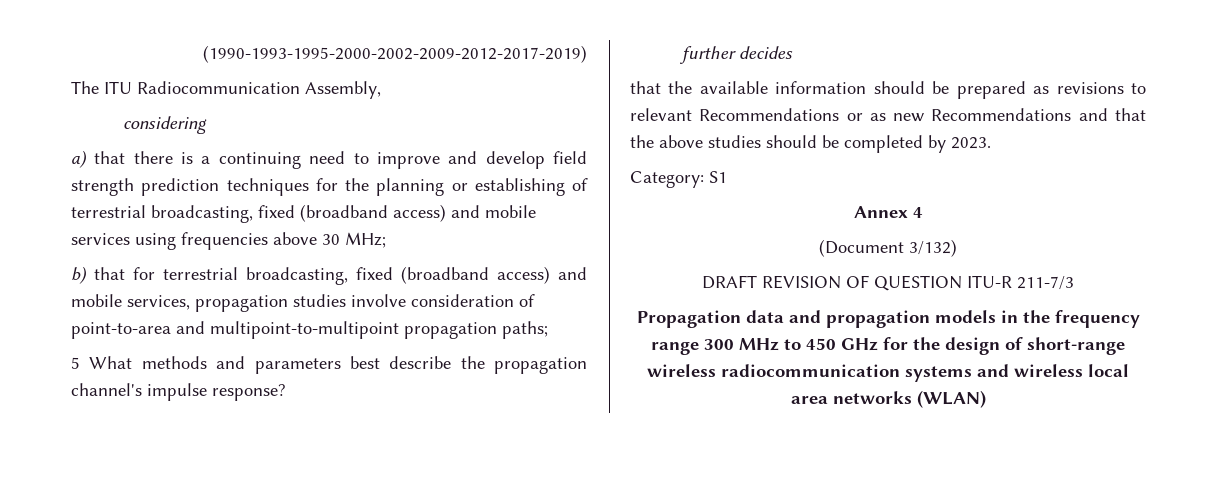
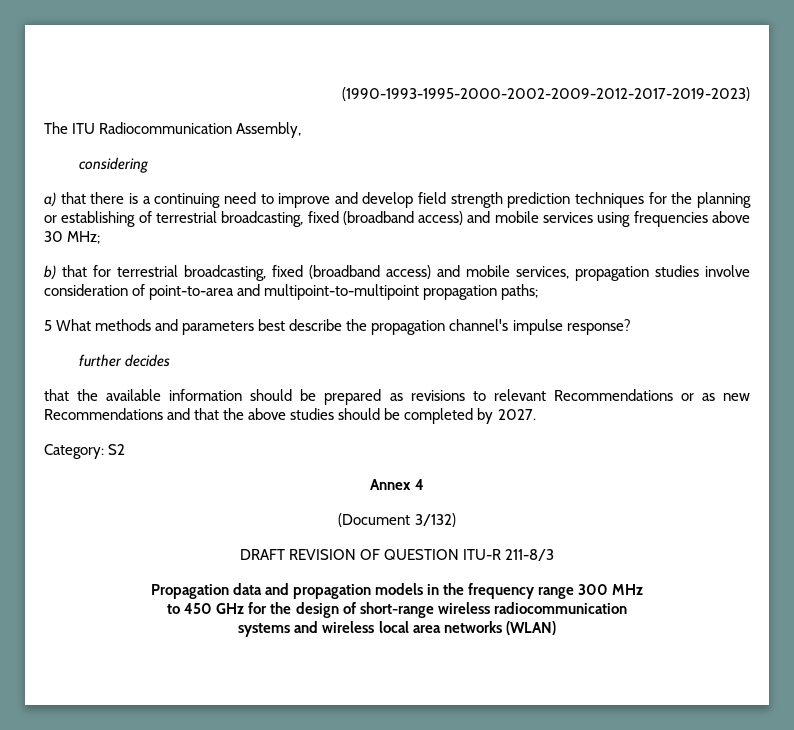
- (1990-1993-1995-2000-2002-2009-2012-2017-2019)
+ (1990-1993-1995-2000-2002-2009-2012-2017-2019-2023)
- that the available information should be prepared as revisions to relevant Recommendations or as new Recommendations and that the above studies should be completed by 2023.
+ that the available information should be prepared as revisions to relevant Recommendations or as new Recommendations and that the above studies should be completed by 2027.
- Category: S1
+ Category: S2
- DRAFT REVISION OF QUESTION ITU-R 211-7/3
+ DRAFT REVISION OF QUESTION ITU-R 211-8/3
- Propagation data and propagation models in the frequency range 300 MHz to 450 GHz for the design of short-range wireless radiocommunication systems and wireless local area networks (WLAN)
+ Propagation data and propagation models in the frequency range 300 MHz
+ to 450 GHz for the design of short-range wireless radiocommunication
+ systems and wireless local area networks (WLAN)

